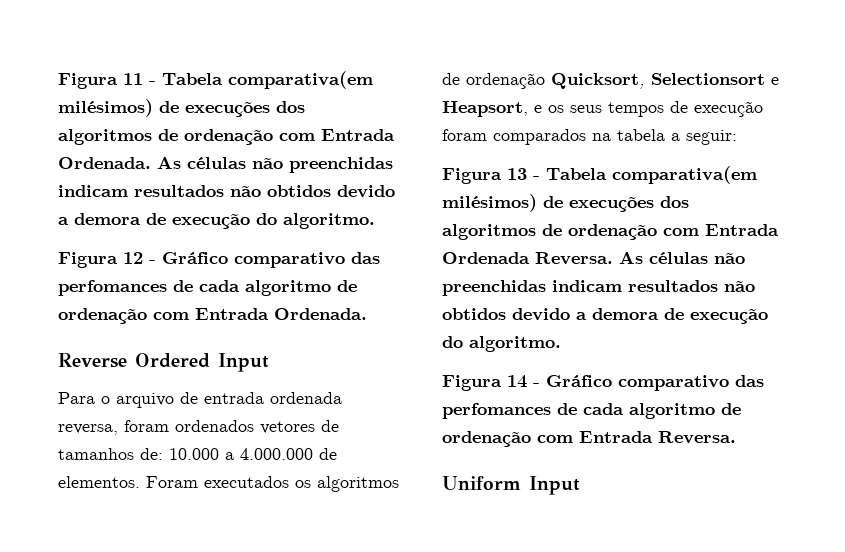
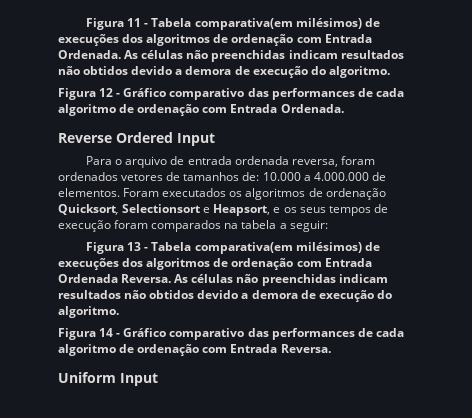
- Figura 12 - Gráfico comparativo das perfomances de cada algoritmo de ordenação com Entrada Ordenada.
+ Figura 12 - Gráfico comparativo das performances de cada algoritmo de ordenação com Entrada Ordenada.
- Figura 14 - Gráfico comparativo das perfomances de cada algoritmo de ordenação com Entrada Reversa.
+ Figura 14 - Gráfico comparativo das performances de cada algoritmo de ordenação com Entrada Reversa.

